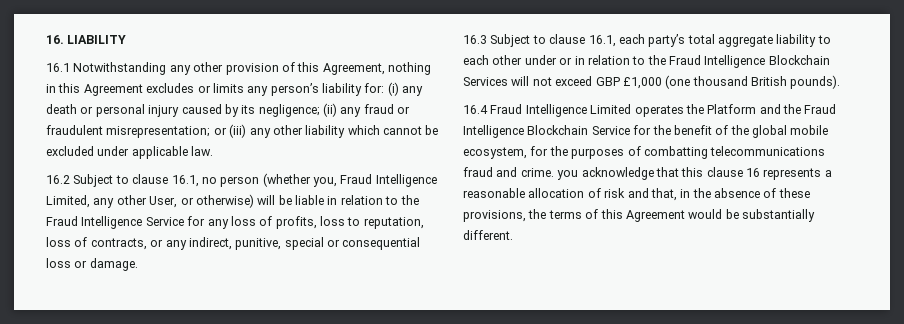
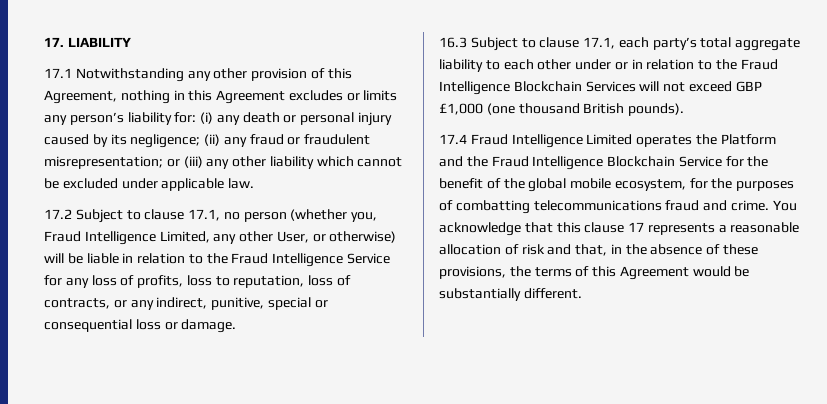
- 16. LIABILITY
+ 17. LIABILITY
- 16.1 Notwithstanding any other provision of this Agreement, nothing in this Agreement excludes or limits any person’s liability for: (i) any death or personal injury caused by its negligence; (ii) any fraud or fraudulent misrepresentation; or (iii) any other liability which cannot be excluded under applicable law.
+ 17.1 Notwithstanding any other provision of this Agreement, nothing in this Agreement excludes or limits any person’s liability for: (i) any death or personal injury caused by its negligence; (ii) any fraud or fraudulent misrepresentation; or (iii) any other liability which cannot be excluded under applicable law.
- 16.2 Subject to clause 16.1, no person (whether you, Fraud Intelligence Limited, any other User, or otherwise) will be liable in relation to the Fraud Intelligence Service for any loss of profits, loss to reputation, loss of contracts, or any indirect, punitive, special or consequential loss or damage.
+ 17.2 Subject to clause 17.1, no person (whether you, Fraud Intelligence Limited, any other User, or otherwise) will be liable in relation to the Fraud Intelligence Service for any loss of profits, loss to reputation, loss of contracts, or any indirect, punitive, special or consequential loss or damage.
- 16.3 Subject to clause 16.1, each party’s total aggregate liability to each other under or in relation to the Fraud Intelligence Blockchain Services will not exceed GBP £1,000 (one thousand British pounds).
+ 16.3 Subject to clause 17.1, each party’s total aggregate liability to each other under or in relation to the Fraud Intelligence Blockchain Services will not exceed GBP £1,000 (one thousand British pounds).
- 16.4 Fraud Intelligence Limited operates the Platform and the Fraud Intelligence Blockchain Service for the benefit of the global mobile ecosystem, for the purposes of combatting telecommunications fraud and crime. you acknowledge that this clause 16 represents a reasonable allocation of risk and that, in the absence of these provisions, the terms of this Agreement would be substantially different.
+ 17.4 Fraud Intelligence Limited operates the Platform and the Fraud Intelligence Blockchain Service for the benefit of the global mobile ecosystem, for the purposes of combatting telecommunications fraud and crime. You acknowledge that this clause 17 represents a reasonable allocation of risk and that, in the absence of these provisions, the terms of this Agreement would be substantially different.

